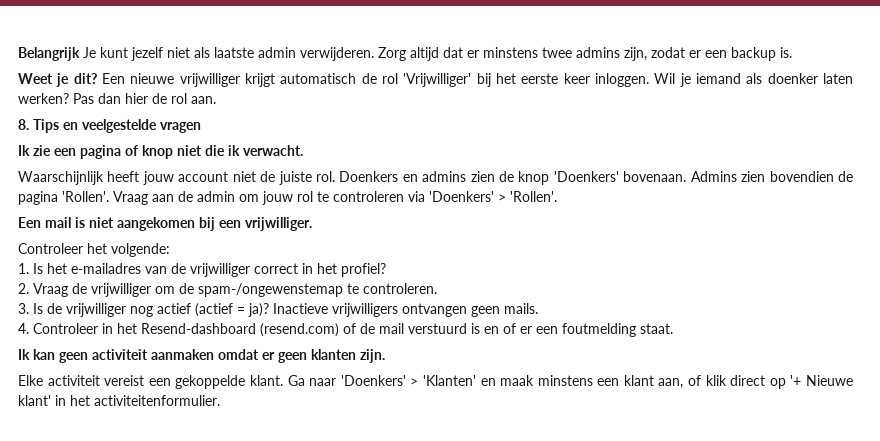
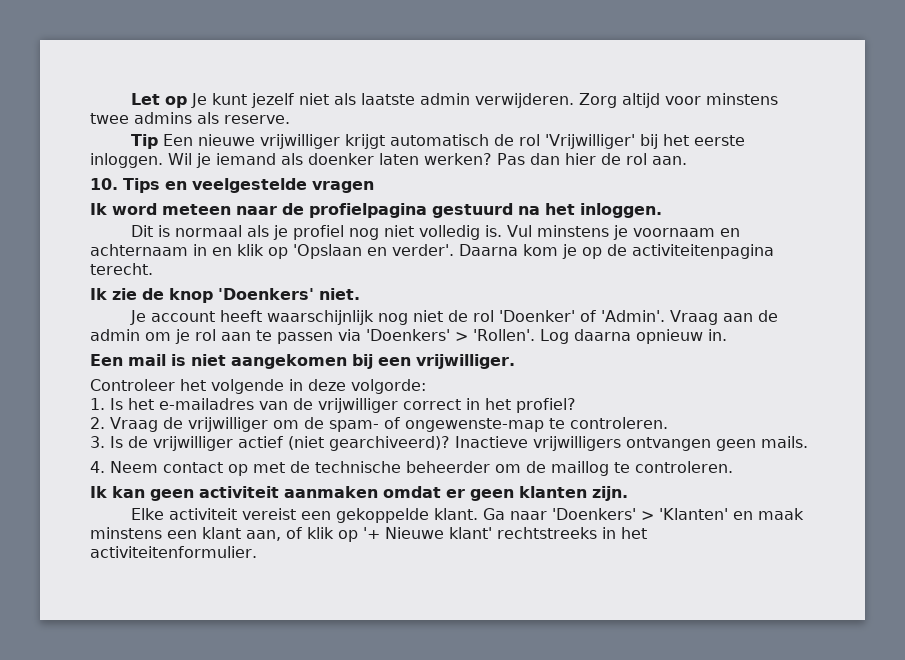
- Belangrijk Je kunt jezelf niet als laatste admin verwijderen.
+ Let op Je kunt jezelf niet als laatste admin verwijderen.
- Zorg altijd dat er minstens twee admins zijn, zodat er een backup is.
- Weet je dit? Een nieuwe vrijwilliger krijgt automatisch de rol 'Vrijwilliger' bij het eerste keer inloggen.
+ Zorg altijd voor minstens twee admins als reserve.
+ Tip Een nieuwe vrijwilliger krijgt automatisch de rol 'Vrijwilliger' bij het eerste inloggen.
- 8. Tips en veelgestelde vragen
+ 10. Tips en veelgestelde vragen
- Ik zie een pagina of knop niet die ik verwacht.
- Waarschijnlijk heeft jouw account niet de juiste rol. Doenkers en admins zien de knop 'Doenkers' bovenaan. Admins zien bovendien de pagina 'Rollen'.
+ Ik word meteen naar de profielpagina gestuurd na het inloggen.
+ Dit is normaal als je profiel nog niet volledig is. Vul minstens je voornaam en achternaam in en klik op 'Opslaan en verder'. Daarna kom je op de activiteitenpagina terecht.
+ Ik zie de knop 'Doenkers' niet.
+ Je account heeft waarschijnlijk nog niet de rol 'Doenker' of 'Admin'.
- Vraag aan de admin om jouw rol te controleren via 'Doenkers' > 'Rollen'.
+ Vraag aan de admin om je rol aan te passen via 'Doenkers' > 'Rollen'. Log daarna opnieuw in.
- Controleer het volgende:
+ Controleer het volgende in deze volgorde:
- 2. Vraag de vrijwilliger om de spam-/ongewenstemap te controleren.
+ 2. Vraag de vrijwilliger om de spam- of ongewenste-map te controleren.
- 3. Is de vrijwilliger nog actief (actief = ja)?
+ 3. Is de vrijwilliger actief (niet gearchiveerd)?
- 4. Controleer in het Resend-dashboard (resend.com) of de mail verstuurd is en of er een foutmelding staat.
+ 4. Neem contact op met de technische beheerder om de maillog te controleren.
- Ga naar 'Doenkers' > 'Klanten' en maak minstens een klant aan, of klik direct op '+ Nieuwe klant' in het activiteitenformulier.
+ Ga naar 'Doenkers' > 'Klanten' en maak minstens een klant aan, of klik op '+ Nieuwe klant' rechtstreeks in het activiteitenformulier.

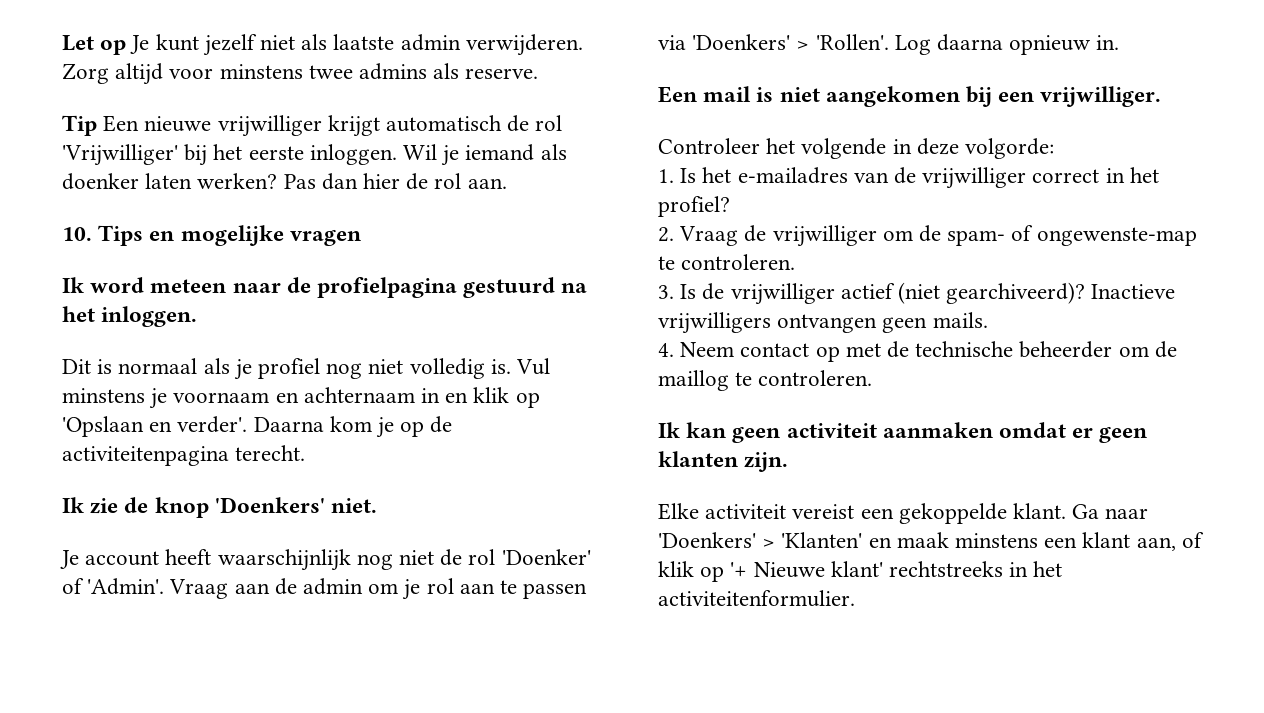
- 10. Tips en veelgestelde vragen
+ 10. Tips en mogelijke vragen

